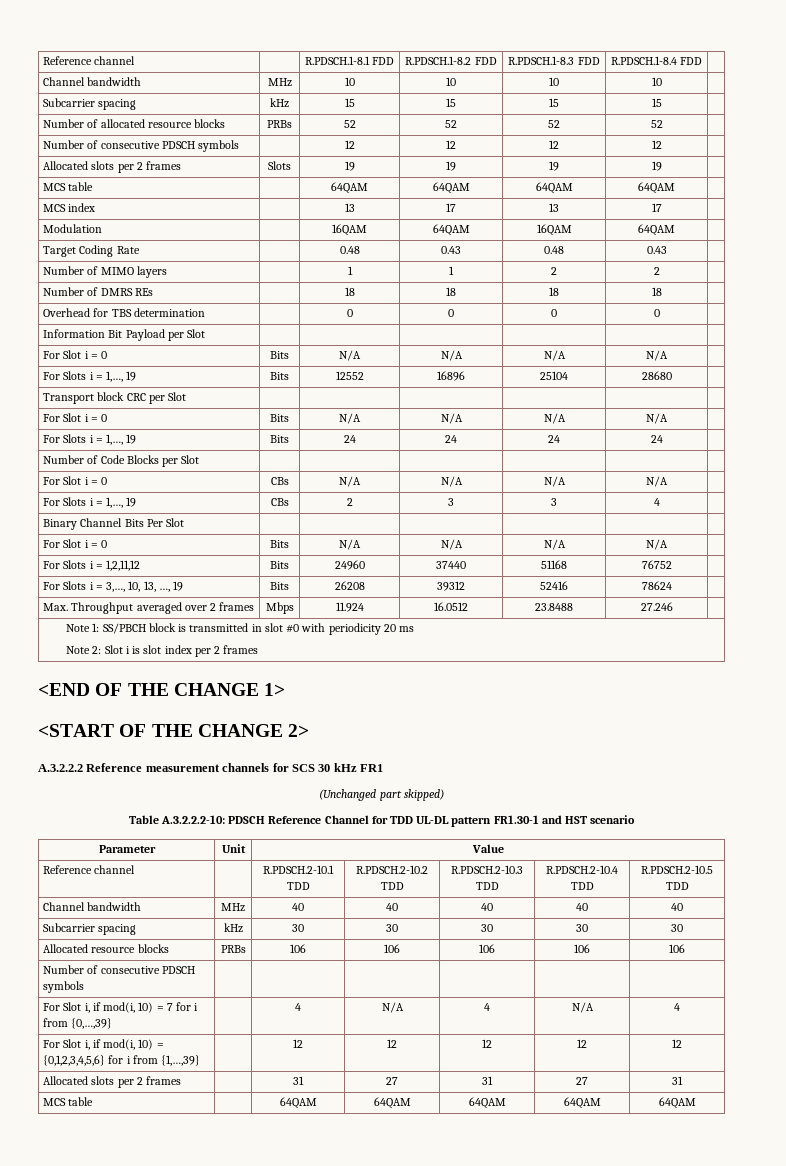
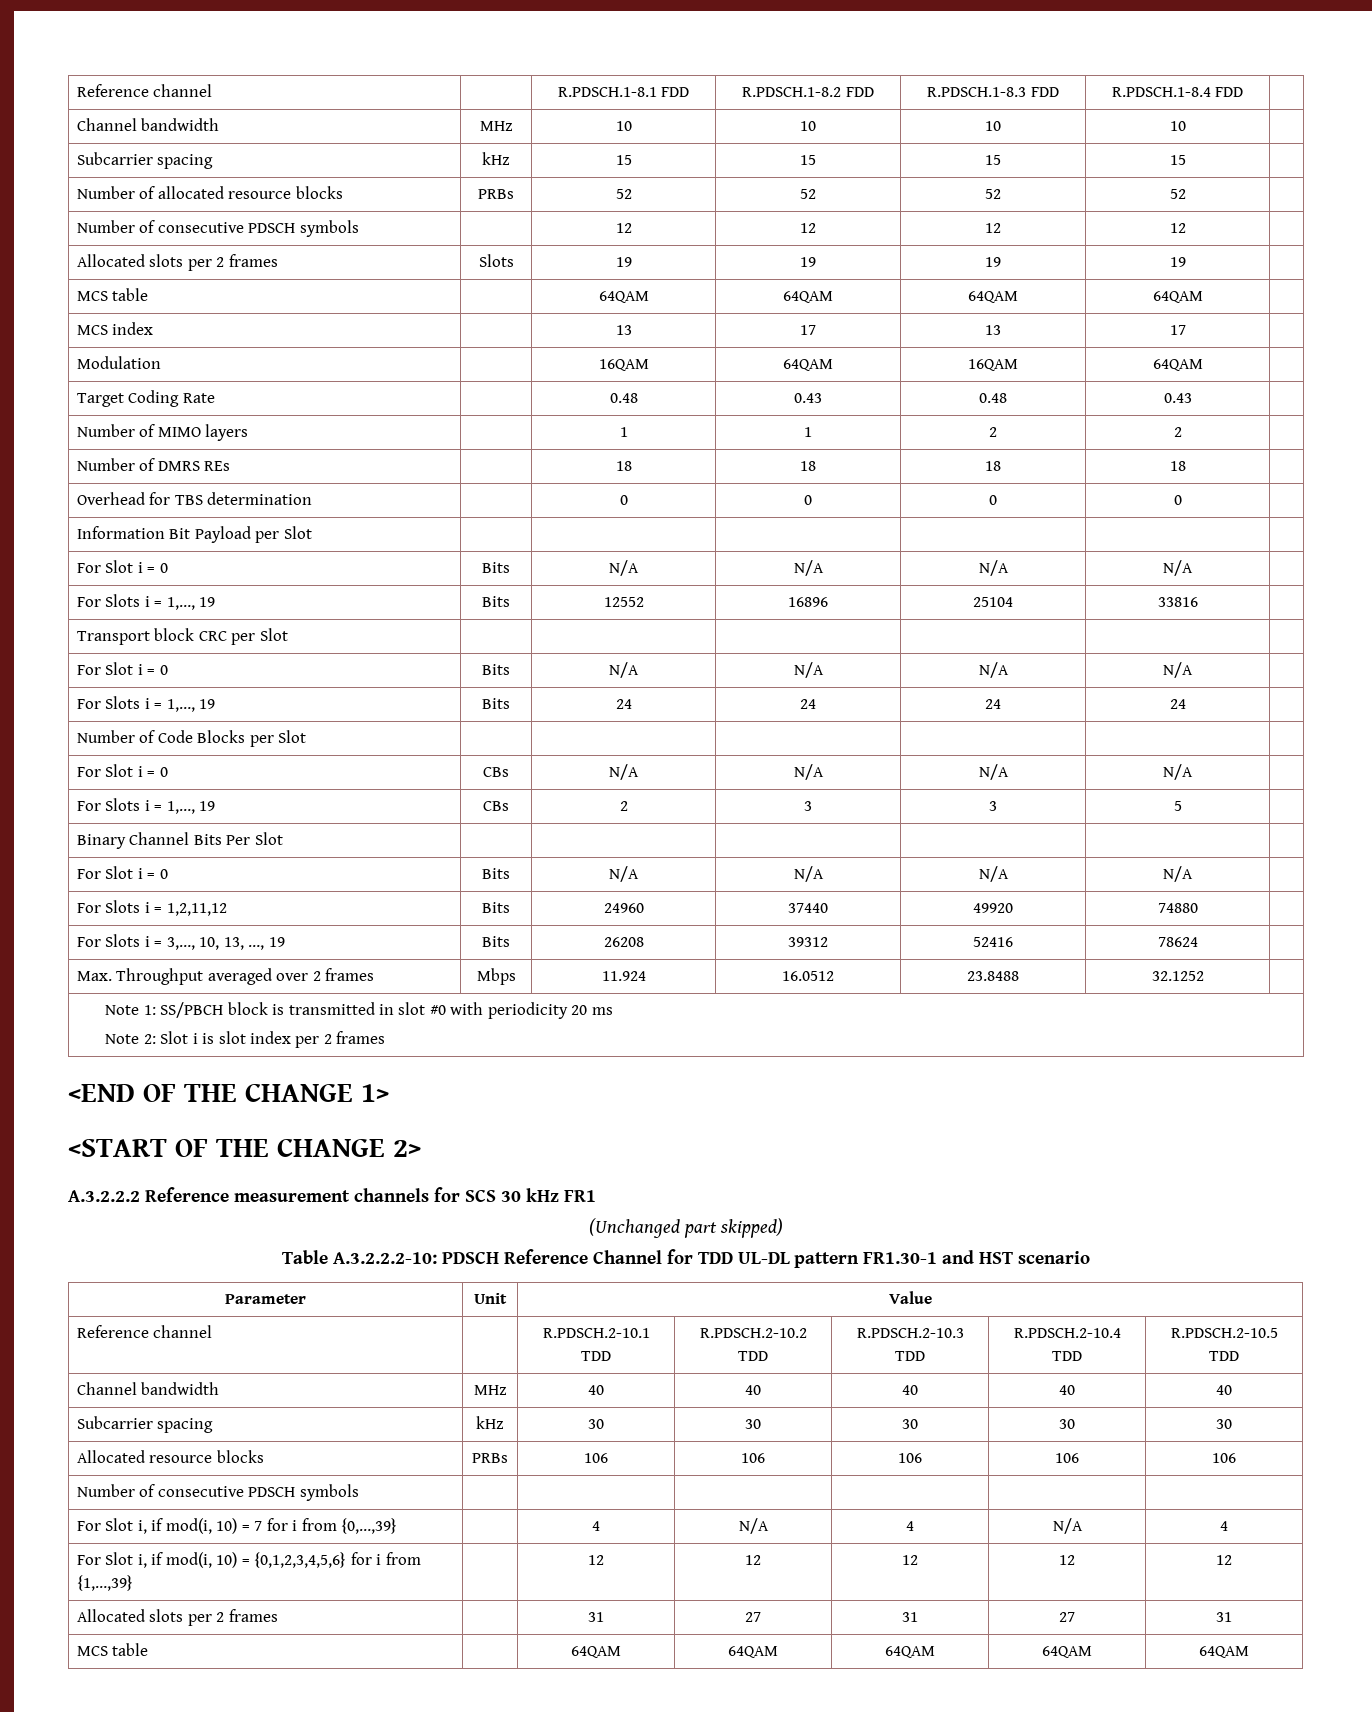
- For Slots i = 1,…, 19 | Bits | 12552 | 16896 | 25104 | 28680 |
+ For Slots i = 1,…, 19 | Bits | 12552 | 16896 | 25104 | 33816 |
- For Slots i = 1,…, 19 | CBs | 2 | 3 | 3 | 4 |
+ For Slots i = 1,…, 19 | CBs | 2 | 3 | 3 | 5 |
- For Slots i = 1,2,11,12 | Bits | 24960 | 37440 | 51168 | 76752 |
+ For Slots i = 1,2,11,12 | Bits | 24960 | 37440 | 49920 | 74880 |
- Max. Throughput averaged over 2 frames | Mbps | 11.924 | 16.0512 | 23.8488 | 27.246 |
+ Max. Throughput averaged over 2 frames | Mbps | 11.924 | 16.0512 | 23.8488 | 32.1252 |

